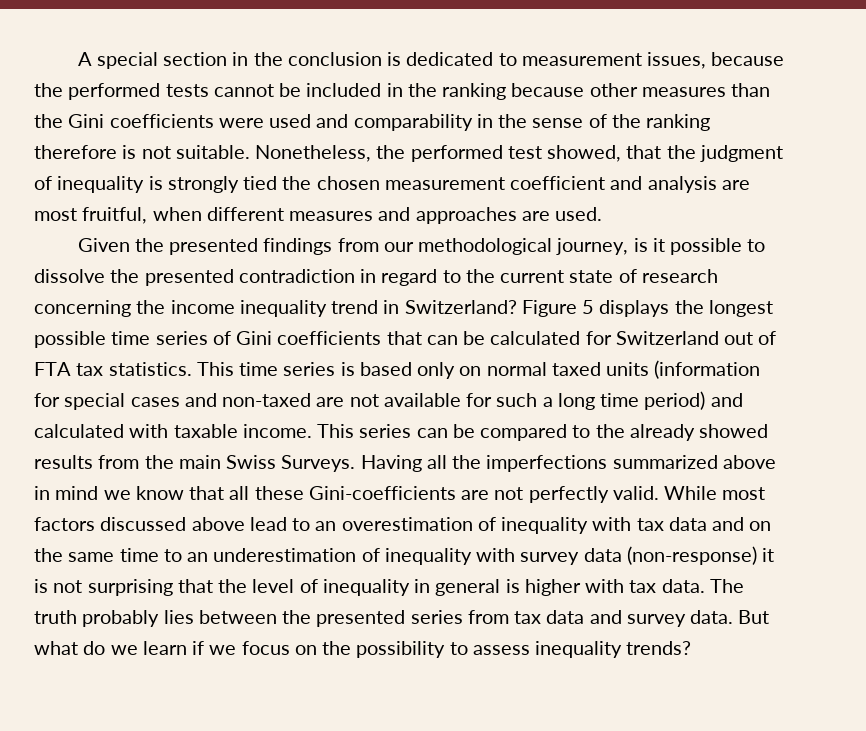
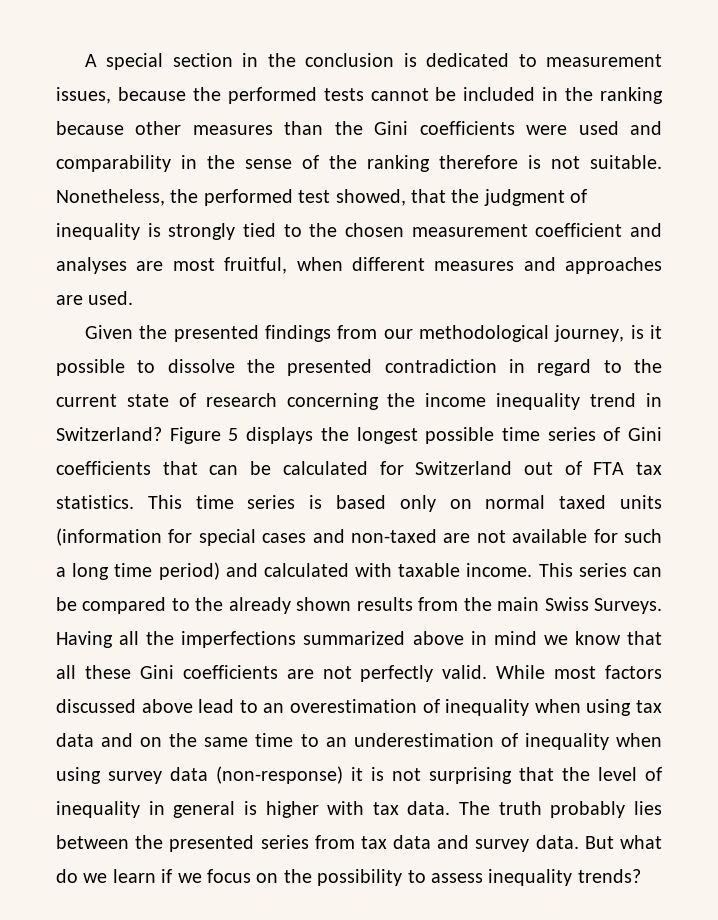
- Nonetheless, the performed test showed, that the judgment of inequality is strongly tied the chosen measurement coefficient and analysis are most fruitful, when different measures and approaches are used.
+ Nonetheless, the performed test showed, that the judgment of inequality is strongly tied to the chosen measurement coefficient and analyses are most fruitful, when different measures and approaches are used.
- This series can be compared to the already showed results from the main Swiss Surveys.
+ This series can be compared to the already shown results from the main Swiss Surveys.
- Having all the imperfections summarized above in mind we know that all these Gini-coefficients are not perfectly valid.
+ Having all the imperfections summarized above in mind we know that all these Gini coefficients are not perfectly valid.
- While most factors discussed above lead to an overestimation of inequality with tax data and on the same time to an underestimation of inequality with survey data (non-response) it is not surprising that the level of inequality in general is higher with tax data.
+ While most factors discussed above lead to an overestimation of inequality when using tax data and on the same time to an underestimation of inequality when using survey data (non-response) it is not surprising that the level of inequality in general is higher with tax data.

